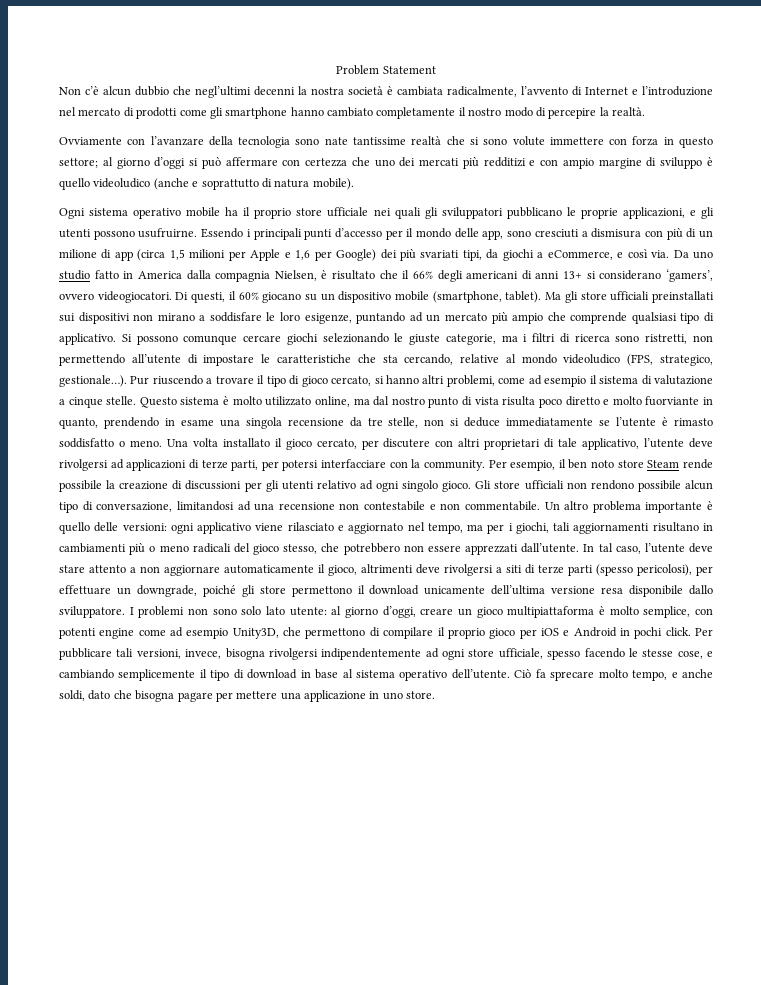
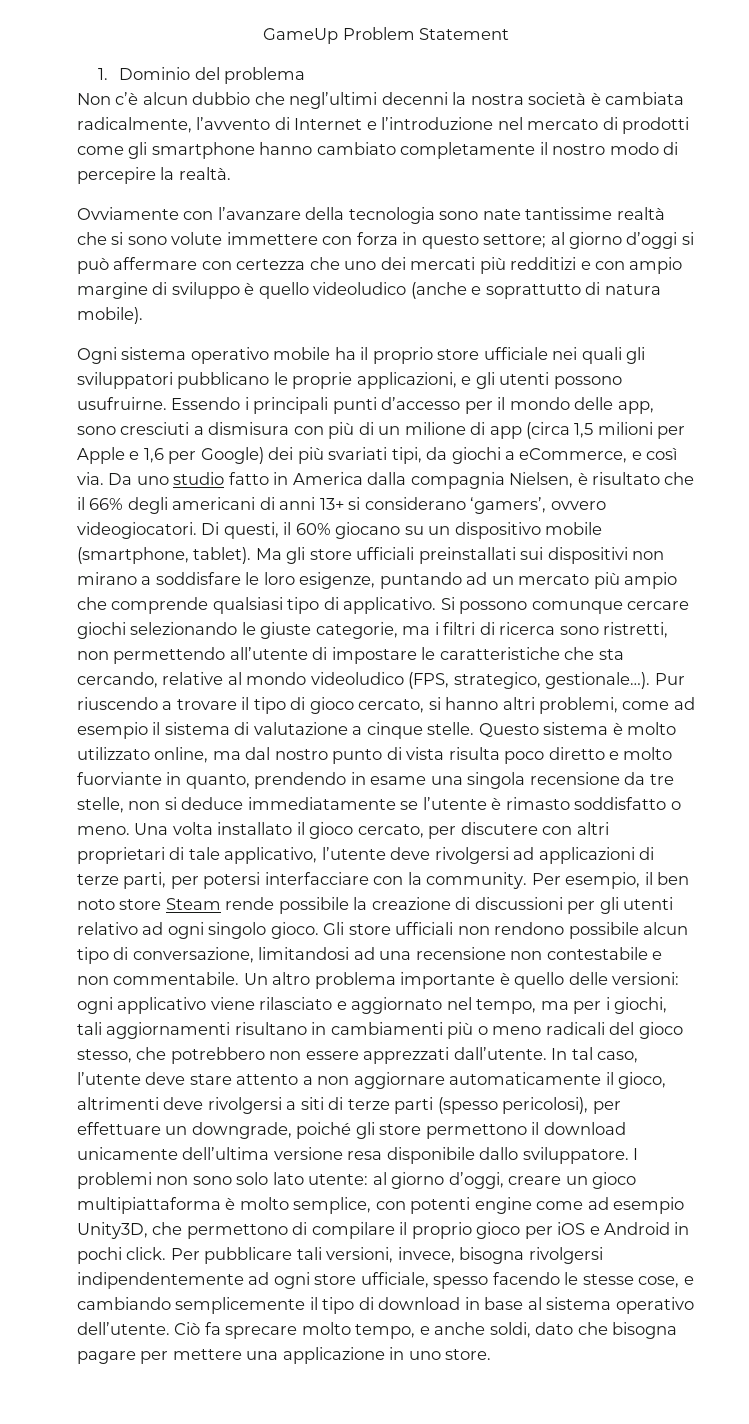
- Problem Statement
+ GameUp Problem Statement
+ 1. Dominio del problema

